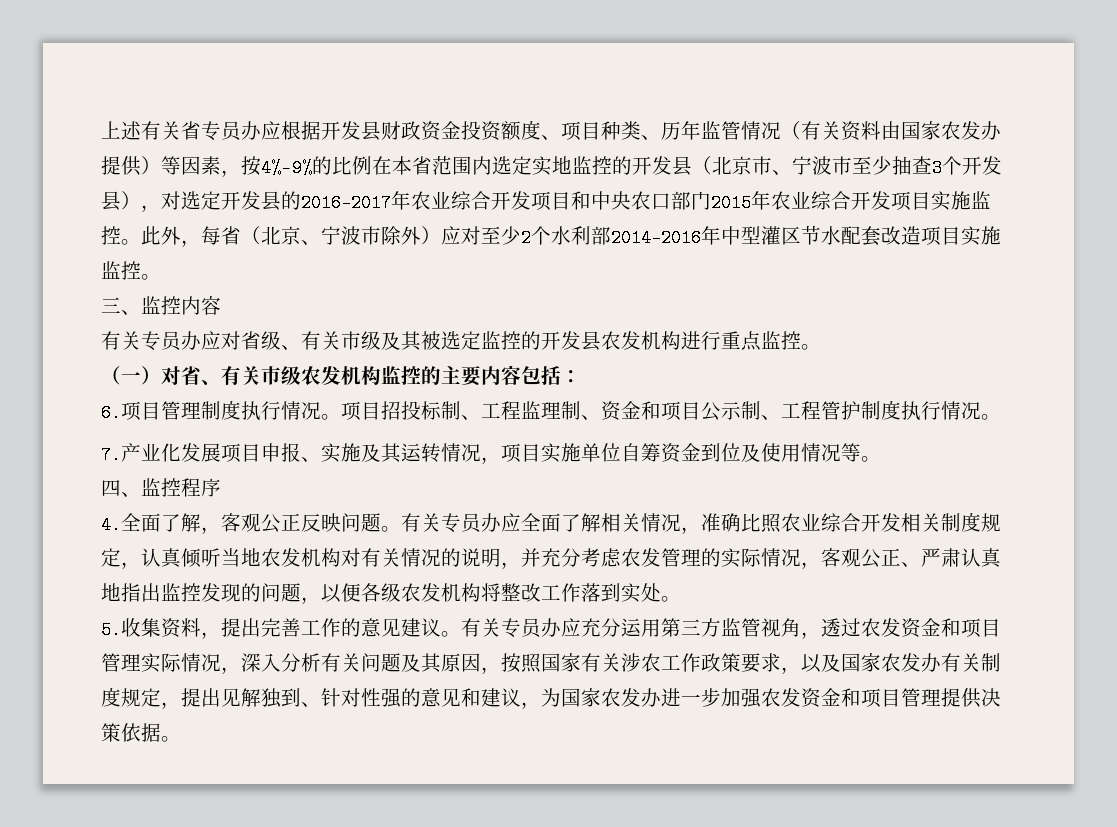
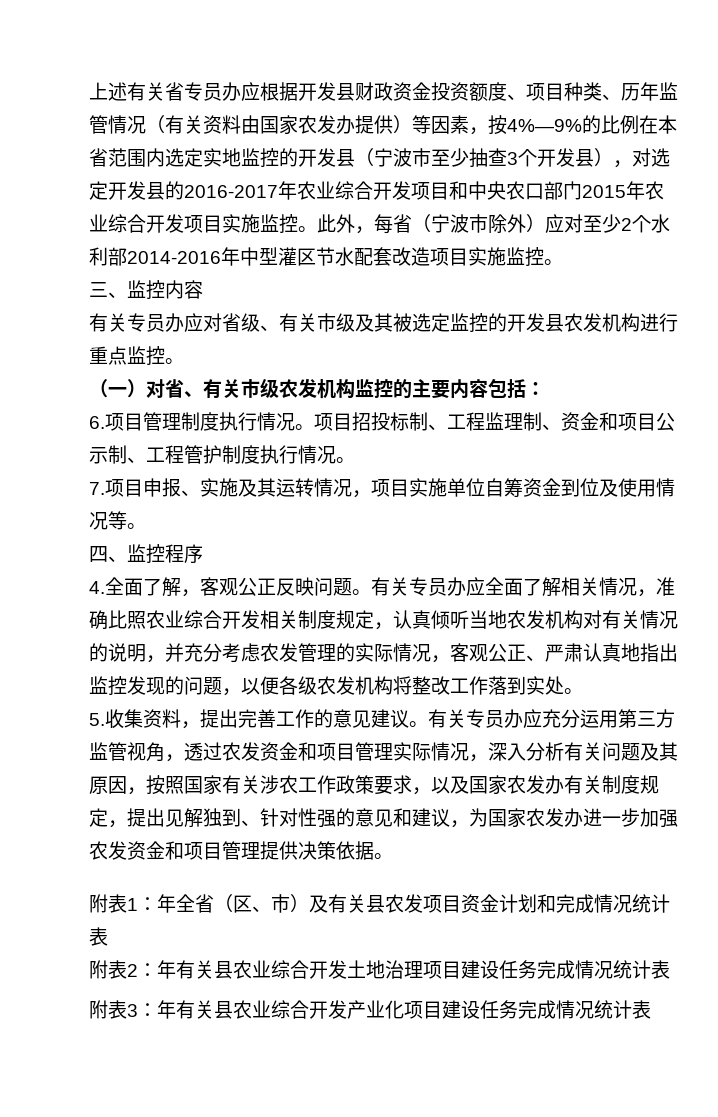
- 上述有关省专员办应根据开发县财政资金投资额度、项目种类、历年监管情况（有关资料由国家农发办提供）等因素，按4%—9%的比例在本省范围内选定实地监控的开发县（北京市、宁波市至少抽查3个开发县），对选定开发县的2016-2017年农业综合开发项目和中央农口部门2015年农业综合开发项目实施监控。
+ 上述有关省专员办应根据开发县财政资金投资额度、项目种类、历年监管情况（有关资料由国家农发办提供）等因素，按4%—9%的比例在本省范围内选定实地监控的开发县（宁波市至少抽查3个开发县），对选定开发县的2016-2017年农业综合开发项目和中央农口部门2015年农业综合开发项目实施监控。
- 此外，每省（北京、宁波市除外）应对至少2个水利部2014-2016年中型灌区节水配套改造项目实施监控。
+ 此外，每省（宁波市除外）应对至少2个水利部2014-2016年中型灌区节水配套改造项目实施监控。
- 7.产业化发展项目申报、实施及其运转情况，项目实施单位自筹资金到位及使用情况等。
+ 7.项目申报、实施及其运转情况，项目实施单位自筹资金到位及使用情况等。
+ 附表1：年全省（区、市）及有关县农发项目资金计划和完成情况统计表
+ 附表2：年有关县农业综合开发土地治理项目建设任务完成情况统计表
+ 附表3：年有关县农业综合开发产业化项目建设任务完成情况统计表

